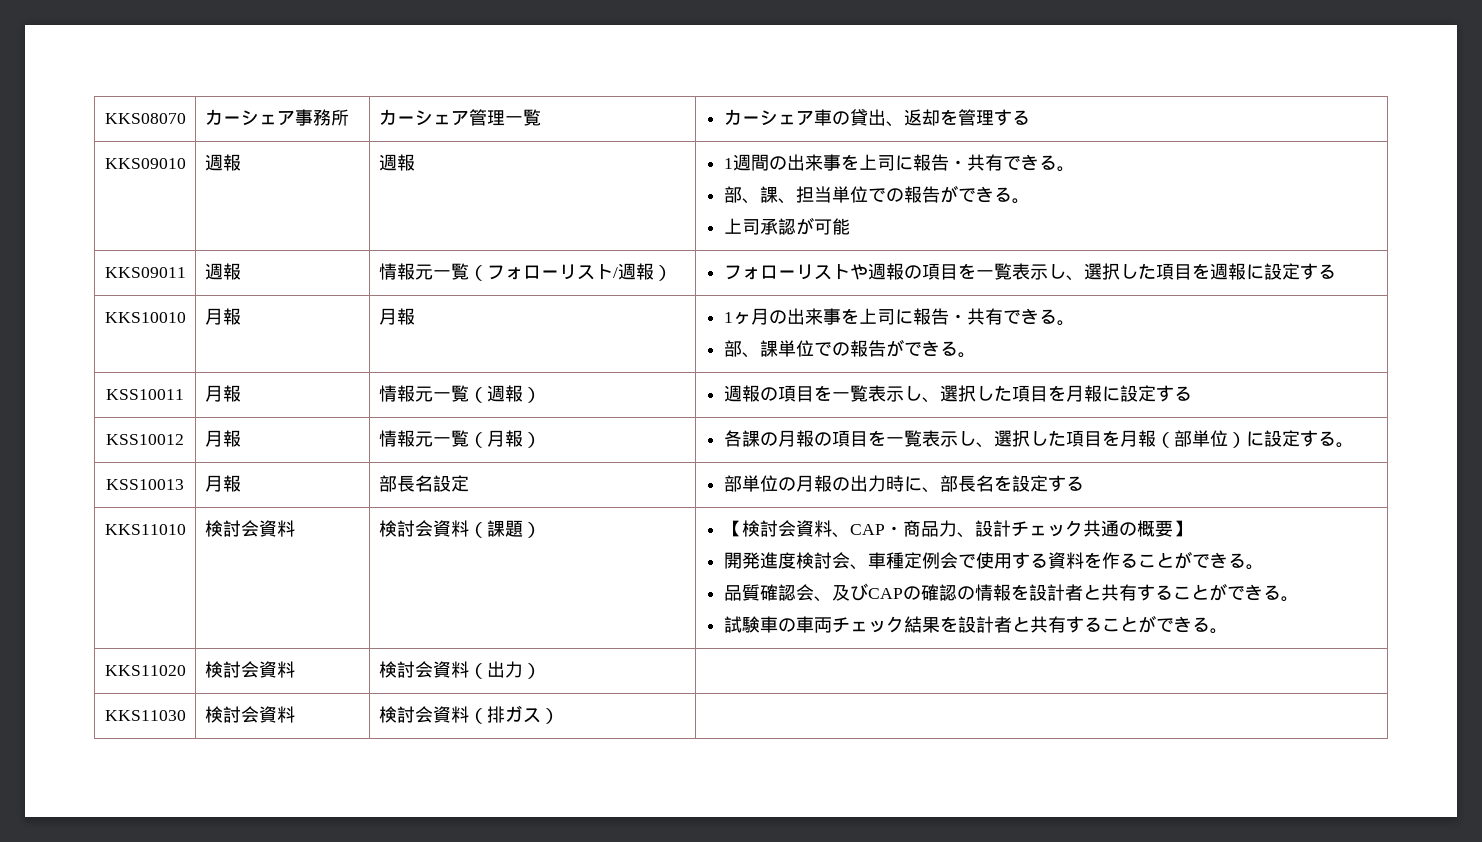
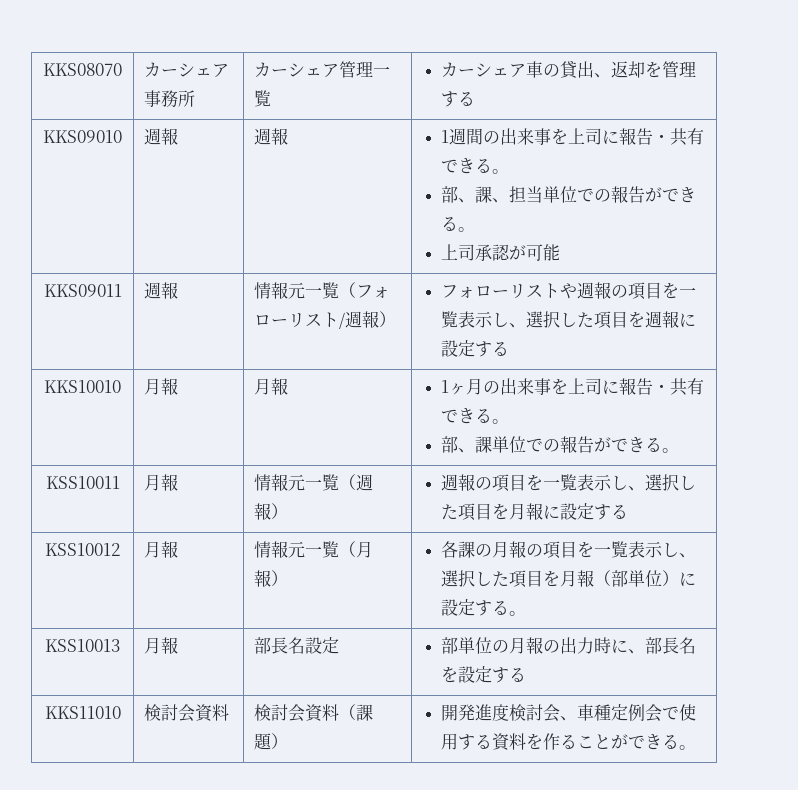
- 【検討会資料、CAP・商品力、設計チェック共通の概要】
- 品質確認会、及びCAPの確認の情報を設計者と共有することができる。
- 試験車の車両チェック結果を設計者と共有することができる。
- KKS11020 | 検討会資料 | 検討会資料（出力） |
- KKS11030 | 検討会資料 | 検討会資料（排ガス） |

